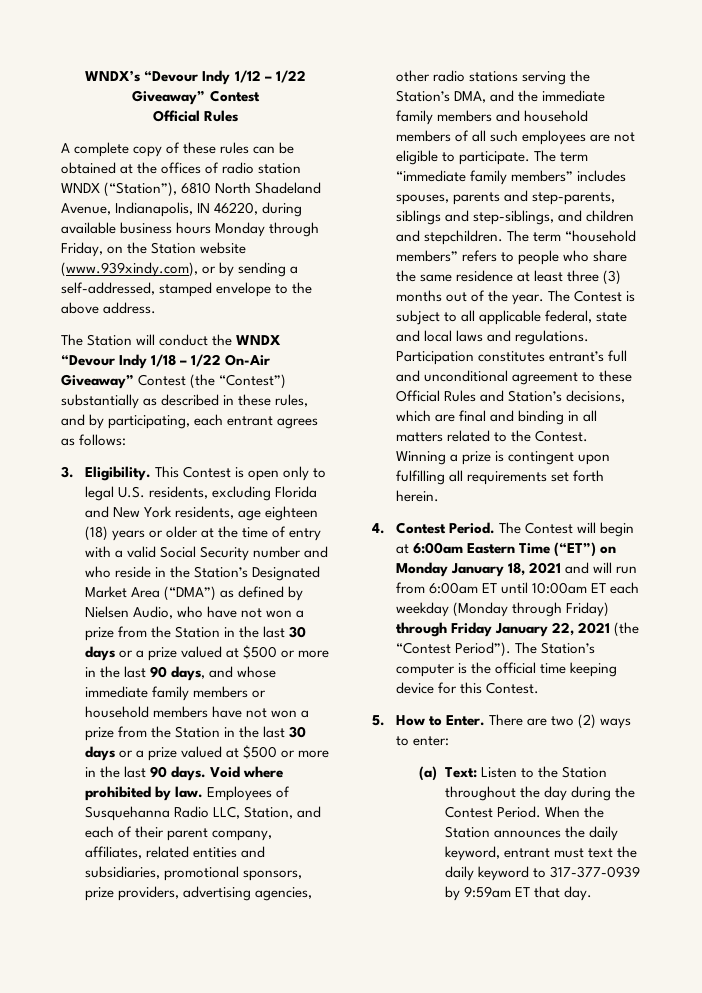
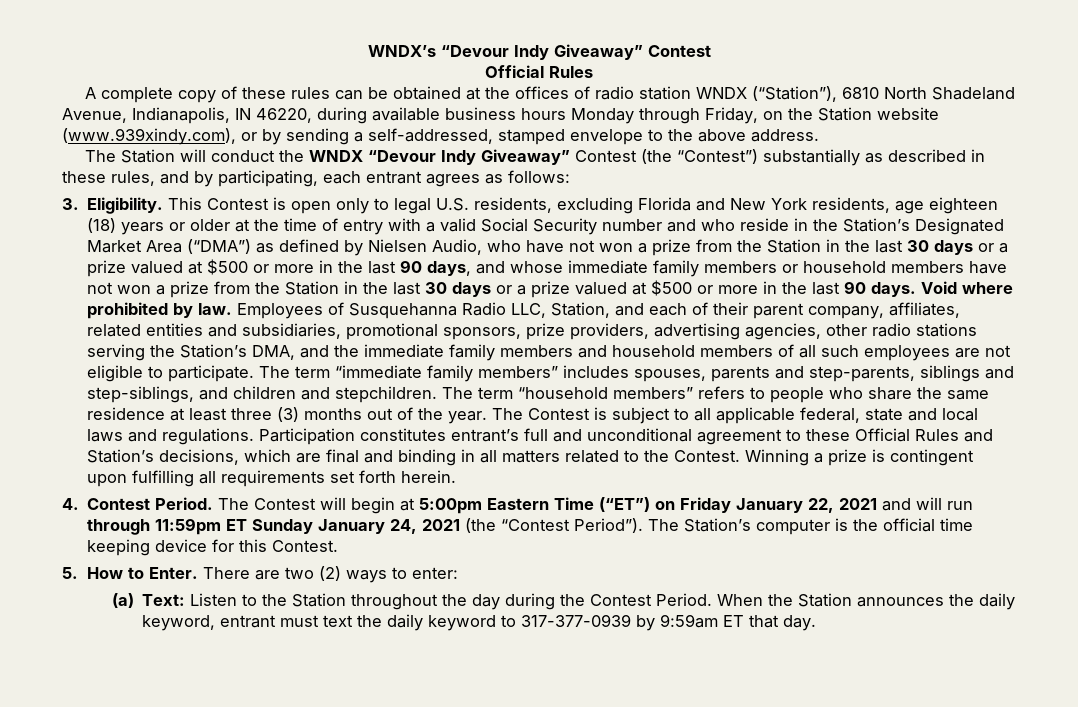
- WNDX’s “Devour Indy 1/12 – 1/22 Giveaway” Contest
+ WNDX’s “Devour Indy Giveaway” Contest
- The Station will conduct the WNDX “Devour Indy 1/18 – 1/22 On-Air Giveaway” Contest (the “Contest”) substantially as described in these rules, and by participating, each entrant agrees as follows:
+ The Station will conduct the WNDX “Devour Indy Giveaway” Contest (the “Contest”) substantially as described in these rules, and by participating, each entrant agrees as follows:
- The Contest will begin at 6:00am Eastern Time (“ET”) on Monday January 18, 2021 and will run from 6:00am ET until 10:00am ET each weekday (Monday through Friday) through Friday January 22, 2021 (the “Contest Period”).
+ The Contest will begin at 5:00pm Eastern Time (“ET”) on Friday January 22, 2021 and will run through 11:59pm ET Sunday January 24, 2021 (the “Contest Period”).

